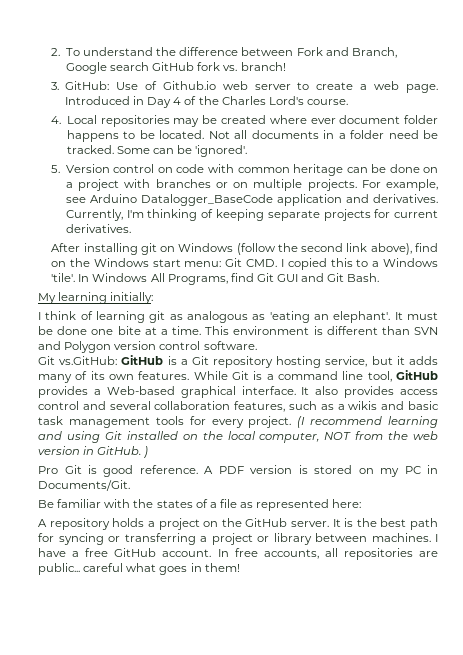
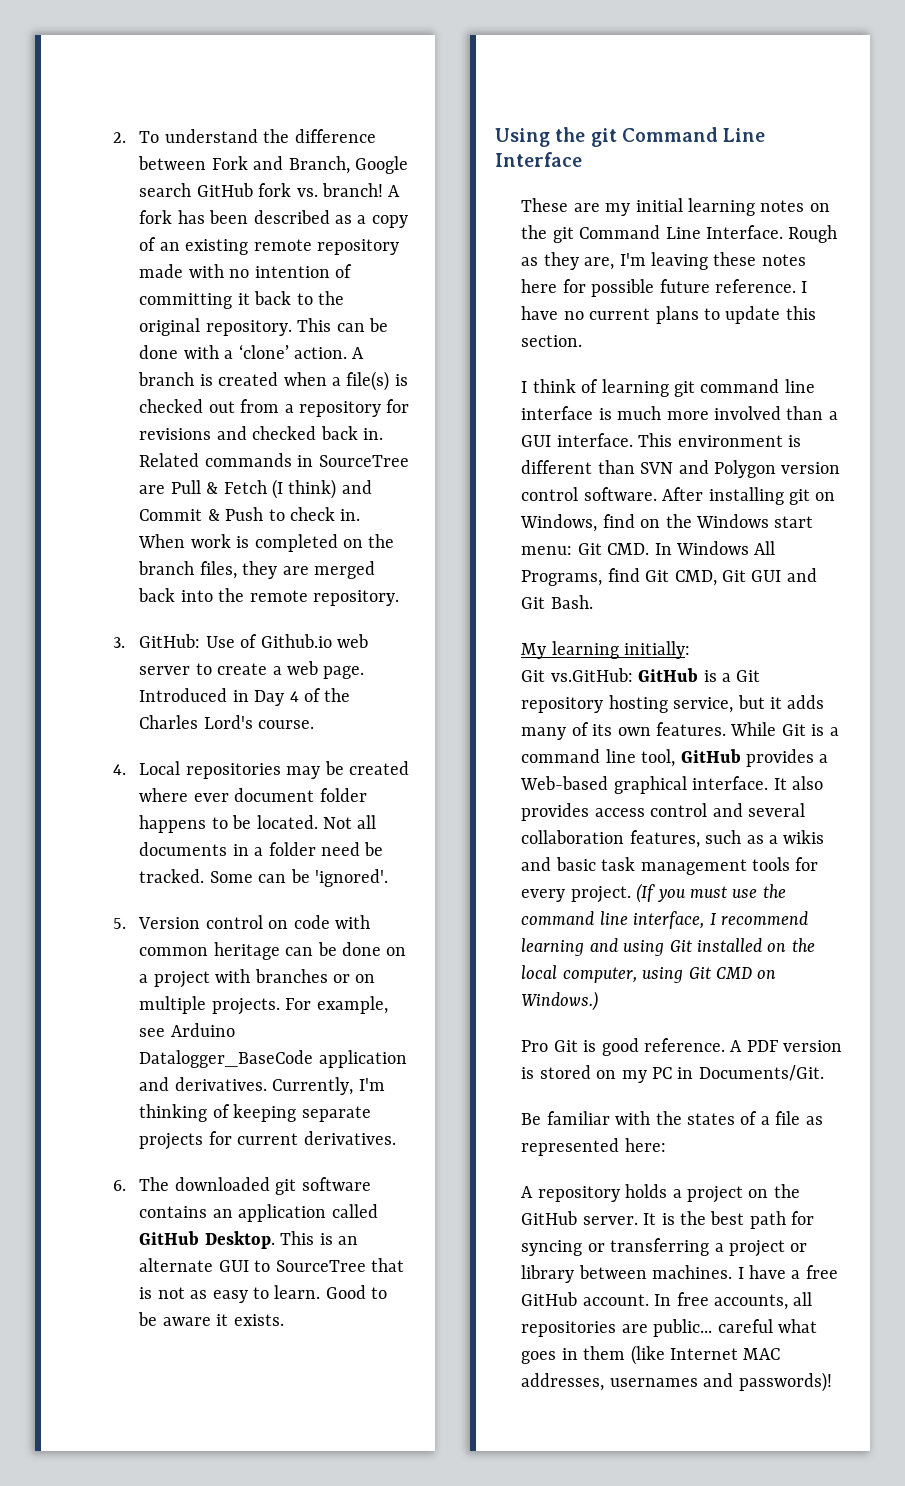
+ A fork has been described as a copy of an existing remote repository made with no intention of committing it back to the original repository. This can be done with a ‘clone’ action. A branch is created when a file(s) is checked out from a repository for revisions and checked back in. Related commands in SourceTree are Pull & Fetch (I think) and Commit & Push to check in. When work is completed on the branch files, they are merged back into the remote repository.
- After installing git on Windows (follow the second link above), find on the Windows start menu: Git CMD. I copied this to a Windows 'tile'. In Windows All Programs, find Git GUI and Git Bash.
- My learning initially:
+ 6. The downloaded git software contains an application called GitHub Desktop. This is an alternate GUI to SourceTree that is not as easy to learn. Good to be aware it exists.
+ Using the git Command Line Interface
+ These are my initial learning notes on the git Command Line Interface. Rough as they are, I'm leaving these notes here for possible future reference. I have no current plans to update this section.
- I think of learning git as analogous as 'eating an elephant'. It must be done one bite at a time.
+ I think of learning git command line interface is much more involved than a GUI interface.
+ After installing git on Windows, find on the Windows start menu: Git CMD. In Windows All Programs, find Git CMD, Git GUI and Git Bash.
+ My learning initially:
- (I recommend learning and using Git installed on the local computer, NOT from the web version in GitHub. )
+ (If you must use the command line interface, I recommend learning and using Git installed on the local computer, using Git CMD on Windows.)
- In free accounts, all repositories are public... careful what goes in them!
+ In free accounts, all repositories are public... careful what goes in them (like Internet MAC addresses, usernames and passwords)!

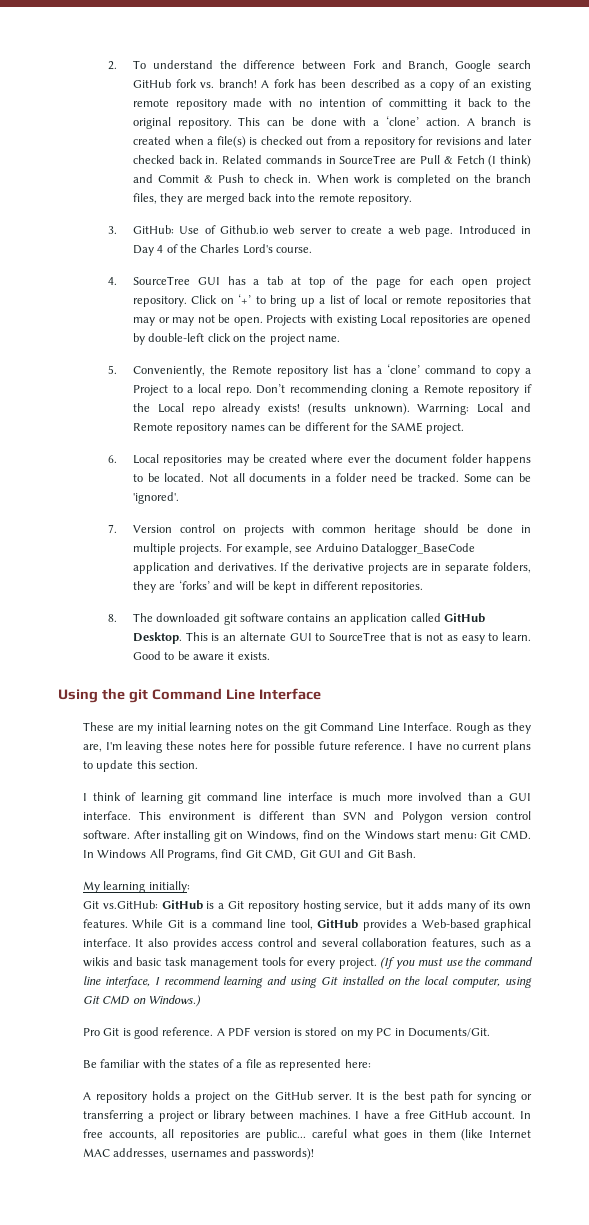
- A branch is created when a file(s) is checked out from a repository for revisions and checked back in.
+ A branch is created when a file(s) is checked out from a repository for revisions and later checked back in.
- 4. Local repositories may be created where ever document folder happens to be located.
+ 4. SourceTree GUI has a tab at top of the page for each open project repository. Click on ‘+’ to bring up a list of local or remote repositories that may or may not be open. Projects with existing Local repositories are opened by double-left click on the project name.
+ 5. Conveniently, the Remote repository list has a ‘clone’ command to copy a Project to a local repo. Don’t recommending cloning a Remote repository if the Local repo already exists! (results unknown). Warrning: Local and Remote repository names can be different for the SAME project.
+ 6. Local repositories may be created where ever the document folder happens to be located.
- 5. Version control on code with common heritage can be done on a project with branches or on multiple projects.
+ 7. Version control on projects with common heritage should be done in multiple projects.
- Currently, I'm thinking of keeping separate projects for current derivatives.
- 6. The downloaded git software contains an application called GitHub Desktop.
+ If the derivative projects are in separate folders, they are ‘forks’ and will be kept in different repositories.
+ 8. The downloaded git software contains an application called GitHub Desktop.

